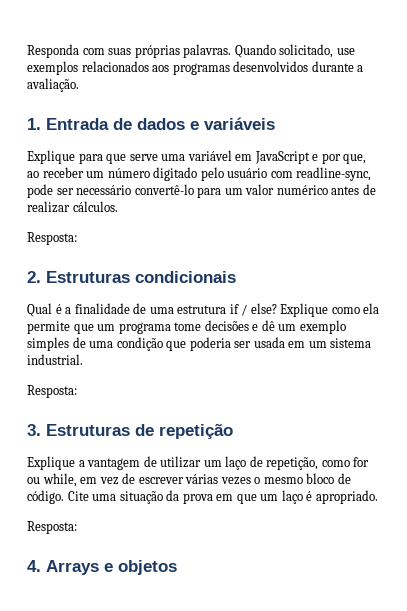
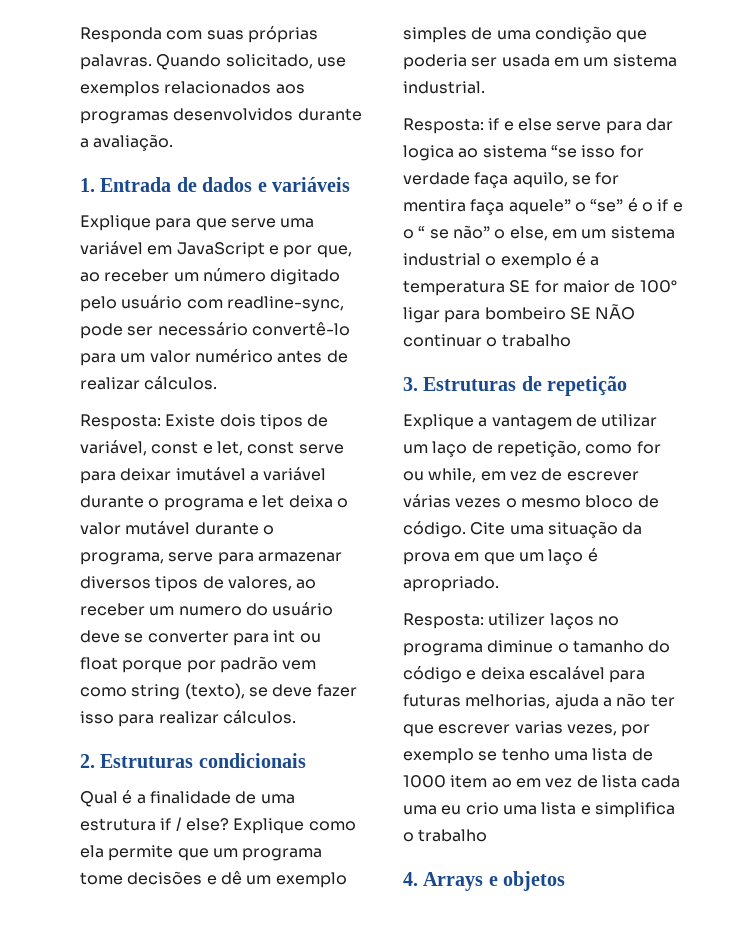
  Explique para que serve uma variável em JavaScript e por que, ao receber um número digitado pelo usuário com readline-sync, pode ser necessário convertê-lo para um valor numérico antes de realizar cálculos.
- Resposta:
+ Resposta: Existe dois tipos de variável, const e let, const serve para deixar imutável a variável durante o programa e let deixa o valor mutável durante o programa, serve para armazenar diversos tipos de valores, ao receber um numero do usuário deve se converter para int ou float porque por padrão vem como string (texto), se deve fazer isso para realizar cálculos.
  Explique como ela permite que um programa tome decisões e dê um exemplo simples de uma condição que poderia ser usada em um sistema industrial.
- Resposta:
+ Resposta: if e else serve para dar logica ao sistema “se isso for verdade faça aquilo, se for mentira faça aquele” o “se” é o if e o “ se não” o else, em um sistema industrial o exemplo é a temperatura SE for maior de 100° ligar para bombeiro SE NÃO continuar o trabalho
  Cite uma situação da prova em que um laço é apropriado.
- Resposta:
+ Resposta: utilizer laços no programa diminue o tamanho do código e deixa escalável para futuras melhorias, ajuda a não ter que escrever varias vezes, por exemplo se tenho uma lista de 1000 item ao em vez de lista cada uma eu crio uma lista e simplifica o trabalho

